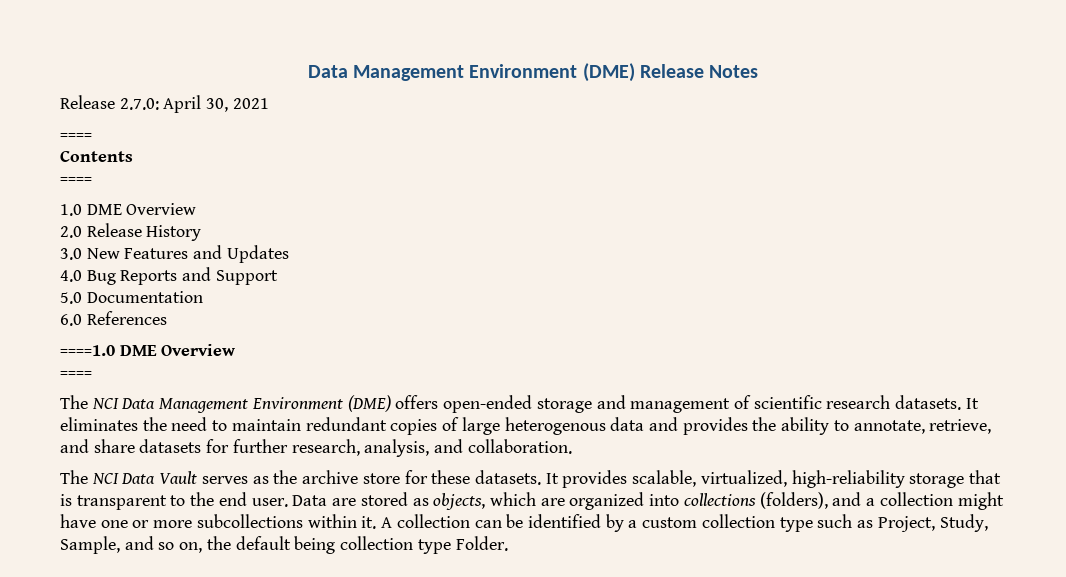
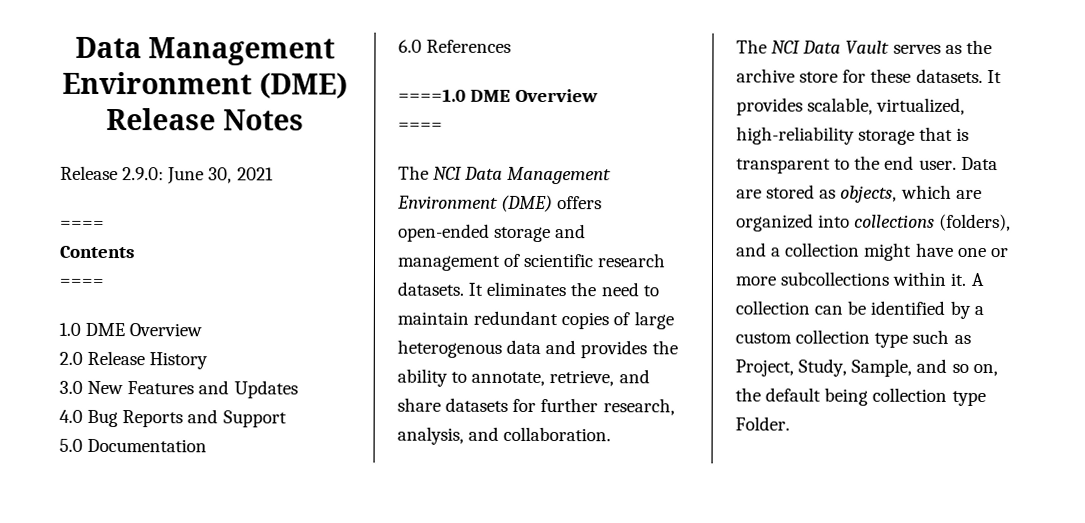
- Release 2.7.0: April 30, 2021
+ Release 2.9.0: June 30, 2021

